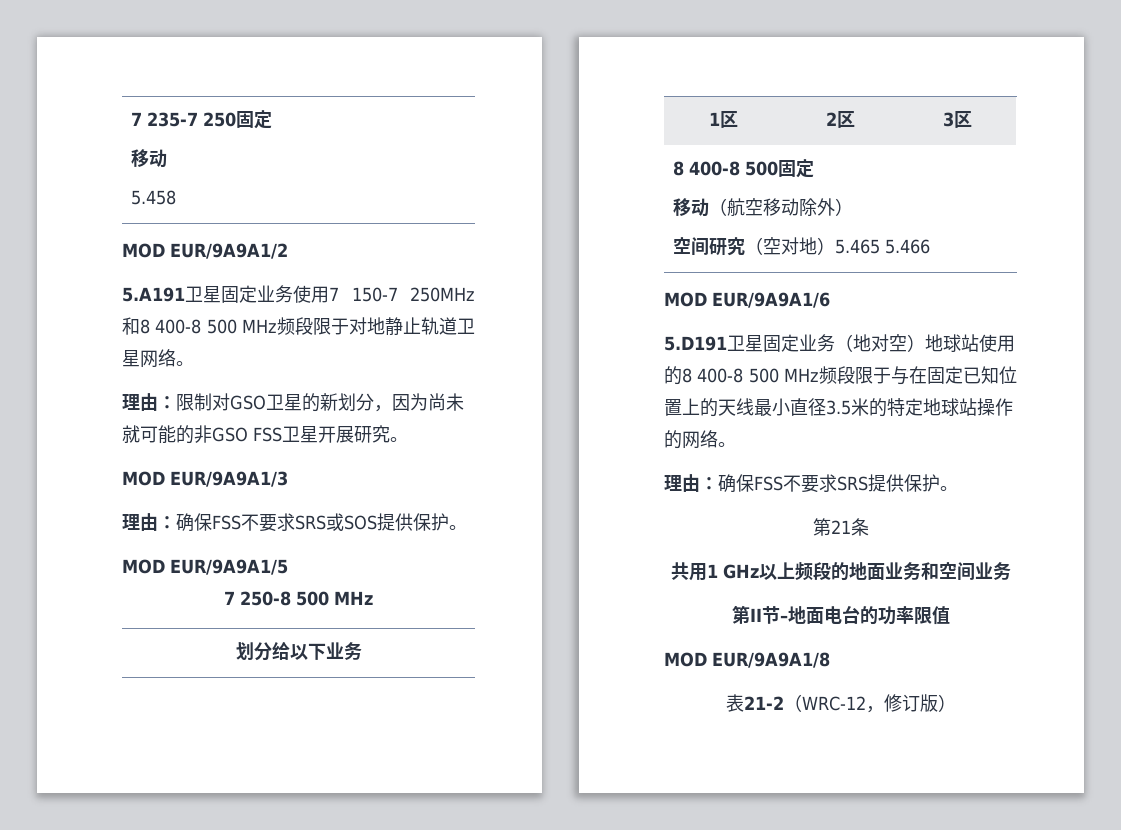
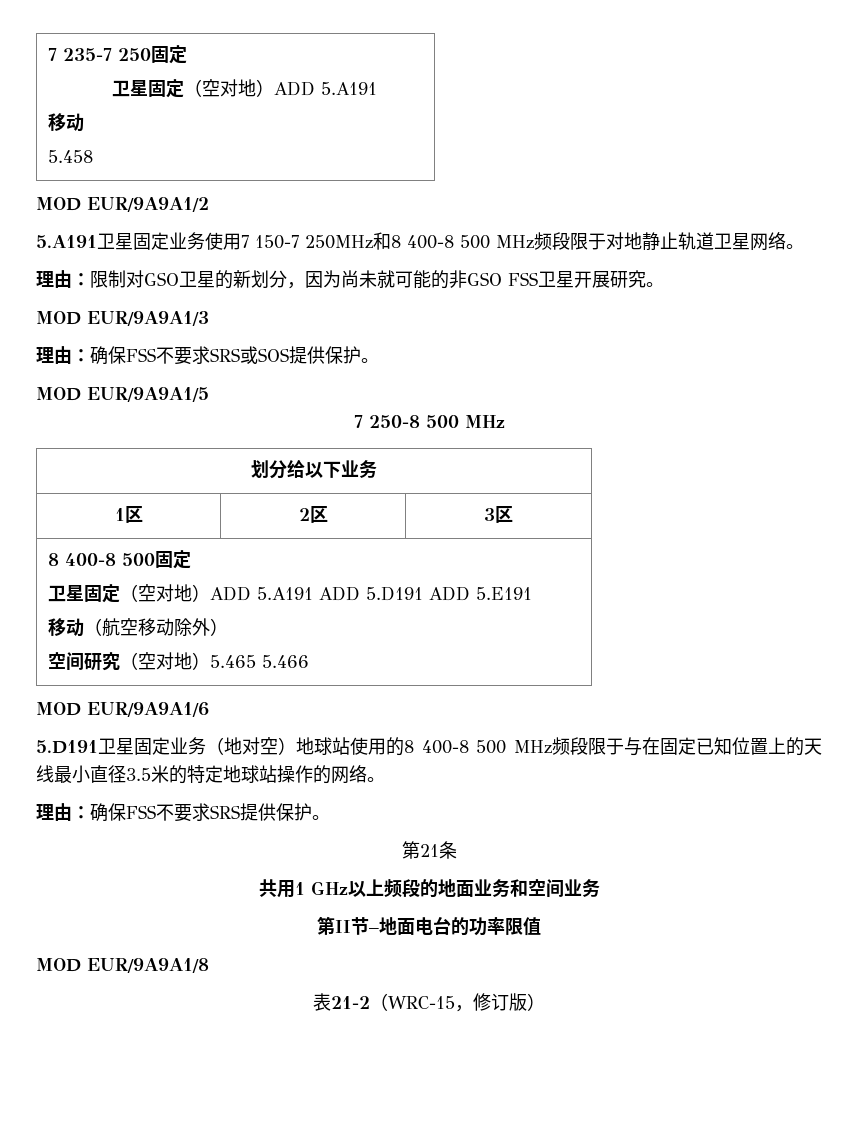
  7 235-7 250固定
+ 卫星固定（空对地）ADD 5.A191
  8 400-8 500固定
+ 卫星固定（空对地）ADD 5.A191 ADD 5.D191 ADD 5.E191
- 表21-2（WRC-12，修订版）
+ 表21-2（WRC-15，修订版）

